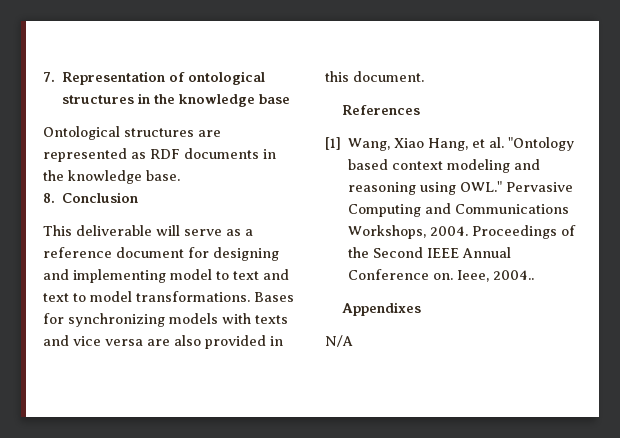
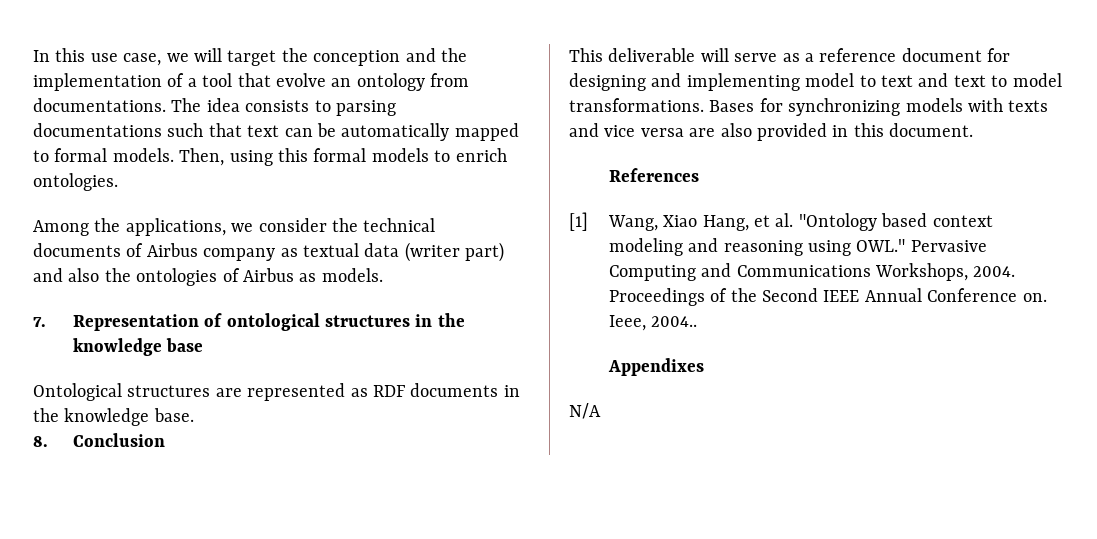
+ In this use case, we will target the conception and the implementation of a tool that evolve an ontology from documentations. The idea consists to parsing documentations such that text can be automatically mapped to formal models. Then, using this formal models to enrich ontologies.
+ Among the applications, we consider the technical documents of Airbus company as textual data (writer part) and also the ontologies of Airbus as models.

